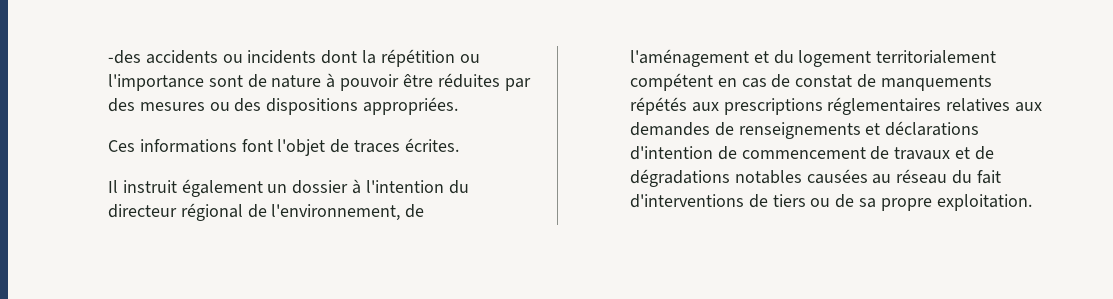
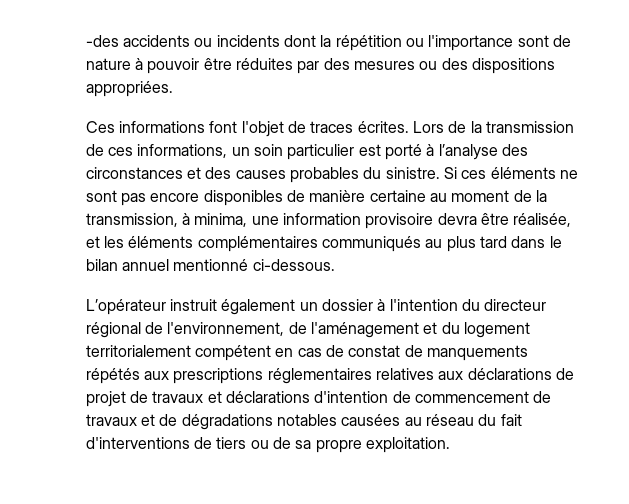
- Ces informations font l'objet de traces écrites.
- Il instruit également un dossier à l'intention du directeur régional de l'environnement, de l'aménagement et du logement territorialement compétent en cas de constat de manquements répétés aux prescriptions réglementaires relatives aux demandes de renseignements et déclarations d'intention de commencement de travaux et de dégradations notables causées au réseau du fait d'interventions de tiers ou de sa propre exploitation.
+ Ces informations font l'objet de traces écrites. Lors de la transmission de ces informations, un soin particulier est porté à l’analyse des circonstances et des causes probables du sinistre. Si ces éléments ne sont pas encore disponibles de manière certaine au moment de la transmission, à minima, une information provisoire devra être réalisée, et les éléments complémentaires communiqués au plus tard dans le bilan annuel mentionné ci-dessous.
+ L’opérateur instruit également un dossier à l'intention du directeur régional de l'environnement, de l'aménagement et du logement territorialement compétent en cas de constat de manquements répétés aux prescriptions réglementaires relatives aux déclarations de projet de travaux et déclarations d'intention de commencement de travaux et de dégradations notables causées au réseau du fait d'interventions de tiers ou de sa propre exploitation.

